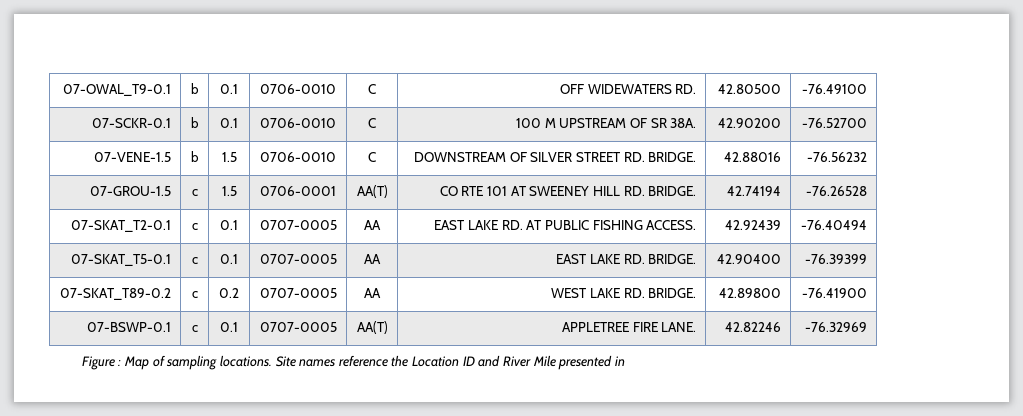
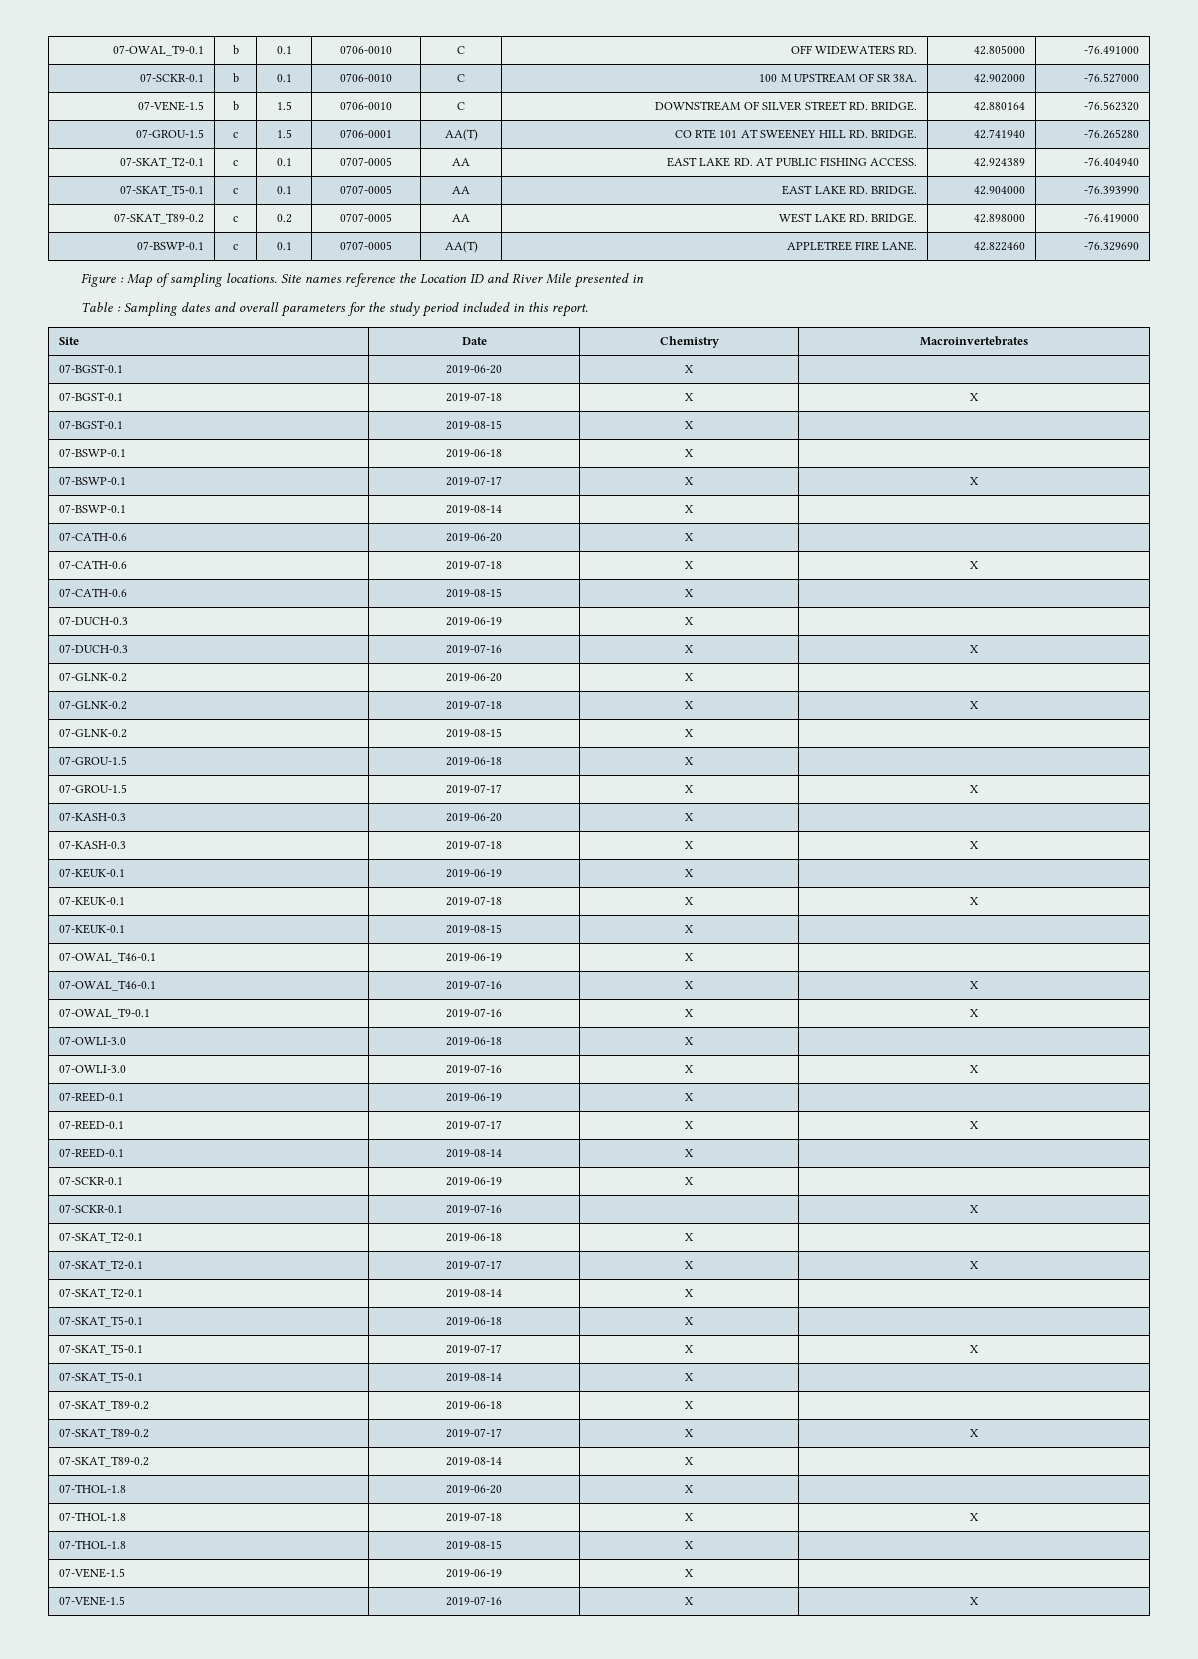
- 07-OWAL_T9-0.1 | b | 0.1 | 0706-0010 | C | OFF WIDEWATERS RD. | 42.80500 | -76.49100
+ 07-OWAL_T9-0.1 | b | 0.1 | 0706-0010 | C | OFF WIDEWATERS RD. | 42.805000 | -76.491000
- 07-SCKR-0.1 | b | 0.1 | 0706-0010 | C | 100 M UPSTREAM OF SR 38A. | 42.90200 | -76.52700
+ 07-SCKR-0.1 | b | 0.1 | 0706-0010 | C | 100 M UPSTREAM OF SR 38A. | 42.902000 | -76.527000
- 07-VENE-1.5 | b | 1.5 | 0706-0010 | C | DOWNSTREAM OF SILVER STREET RD. BRIDGE. | 42.88016 | -76.56232
+ 07-VENE-1.5 | b | 1.5 | 0706-0010 | C | DOWNSTREAM OF SILVER STREET RD. BRIDGE. | 42.880164 | -76.562320
- 07-GROU-1.5 | c | 1.5 | 0706-0001 | AA(T) | CO RTE 101 AT SWEENEY HILL RD. BRIDGE. | 42.74194 | -76.26528
+ 07-GROU-1.5 | c | 1.5 | 0706-0001 | AA(T) | CO RTE 101 AT SWEENEY HILL RD. BRIDGE. | 42.741940 | -76.265280
- 07-SKAT_T2-0.1 | c | 0.1 | 0707-0005 | AA | EAST LAKE RD. AT PUBLIC FISHING ACCESS. | 42.92439 | -76.40494
+ 07-SKAT_T2-0.1 | c | 0.1 | 0707-0005 | AA | EAST LAKE RD. AT PUBLIC FISHING ACCESS. | 42.924389 | -76.404940
- 07-SKAT_T5-0.1 | c | 0.1 | 0707-0005 | AA | EAST LAKE RD. BRIDGE. | 42.90400 | -76.39399
+ 07-SKAT_T5-0.1 | c | 0.1 | 0707-0005 | AA | EAST LAKE RD. BRIDGE. | 42.904000 | -76.393990
- 07-SKAT_T89-0.2 | c | 0.2 | 0707-0005 | AA | WEST LAKE RD. BRIDGE. | 42.89800 | -76.41900
+ 07-SKAT_T89-0.2 | c | 0.2 | 0707-0005 | AA | WEST LAKE RD. BRIDGE. | 42.898000 | -76.419000
- 07-BSWP-0.1 | c | 0.1 | 0707-0005 | AA(T) | APPLETREE FIRE LANE. | 42.82246 | -76.32969
+ 07-BSWP-0.1 | c | 0.1 | 0707-0005 | AA(T) | APPLETREE FIRE LANE. | 42.822460 | -76.329690
+ Table : Sampling dates and overall parameters for the study period included in this report.
+ Site | Date | Chemistry | Macroinvertebrates
+ 07-BGST-0.1 | 2019-06-20 | X |
+ 07-BGST-0.1 | 2019-07-18 | X | X
+ 07-BGST-0.1 | 2019-08-15 | X |
+ 07-BSWP-0.1 | 2019-06-18 | X |
+ 07-BSWP-0.1 | 2019-07-17 | X | X
+ 07-BSWP-0.1 | 2019-08-14 | X |
+ 07-CATH-0.6 | 2019-06-20 | X |
+ 07-CATH-0.6 | 2019-07-18 | X | X
+ 07-CATH-0.6 | 2019-08-15 | X |
+ 07-DUCH-0.3 | 2019-06-19 | X |
+ 07-DUCH-0.3 | 2019-07-16 | X | X
+ 07-GLNK-0.2 | 2019-06-20 | X |
+ 07-GLNK-0.2 | 2019-07-18 | X | X
+ 07-GLNK-0.2 | 2019-08-15 | X |
+ 07-GROU-1.5 | 2019-06-18 | X |
+ 07-GROU-1.5 | 2019-07-17 | X | X
+ 07-KASH-0.3 | 2019-06-20 | X |
+ 07-KASH-0.3 | 2019-07-18 | X | X
+ 07-KEUK-0.1 | 2019-06-19 | X |
+ 07-KEUK-0.1 | 2019-07-18 | X | X
+ 07-KEUK-0.1 | 2019-08-15 | X |
+ 07-OWAL_T46-0.1 | 2019-06-19 | X |
+ 07-OWAL_T46-0.1 | 2019-07-16 | X | X
+ 07-OWAL_T9-0.1 | 2019-07-16 | X | X
+ 07-OWLI-3.0 | 2019-06-18 | X |
+ 07-OWLI-3.0 | 2019-07-16 | X | X
+ 07-REED-0.1 | 2019-06-19 | X |
+ 07-REED-0.1 | 2019-07-17 | X | X
+ 07-REED-0.1 | 2019-08-14 | X |
+ 07-SCKR-0.1 | 2019-06-19 | X |
+ 07-SCKR-0.1 | 2019-07-16 | | X
+ 07-SKAT_T2-0.1 | 2019-06-18 | X |
+ 07-SKAT_T2-0.1 | 2019-07-17 | X | X
+ 07-SKAT_T2-0.1 | 2019-08-14 | X |
+ 07-SKAT_T5-0.1 | 2019-06-18 | X |
+ 07-SKAT_T5-0.1 | 2019-07-17 | X | X
+ 07-SKAT_T5-0.1 | 2019-08-14 | X |
+ 07-SKAT_T89-0.2 | 2019-06-18 | X |
+ 07-SKAT_T89-0.2 | 2019-07-17 | X | X
+ 07-SKAT_T89-0.2 | 2019-08-14 | X |
+ 07-THOL-1.8 | 2019-06-20 | X |
+ 07-THOL-1.8 | 2019-07-18 | X | X
+ 07-THOL-1.8 | 2019-08-15 | X |
+ 07-VENE-1.5 | 2019-06-19 | X |
+ 07-VENE-1.5 | 2019-07-16 | X | X

